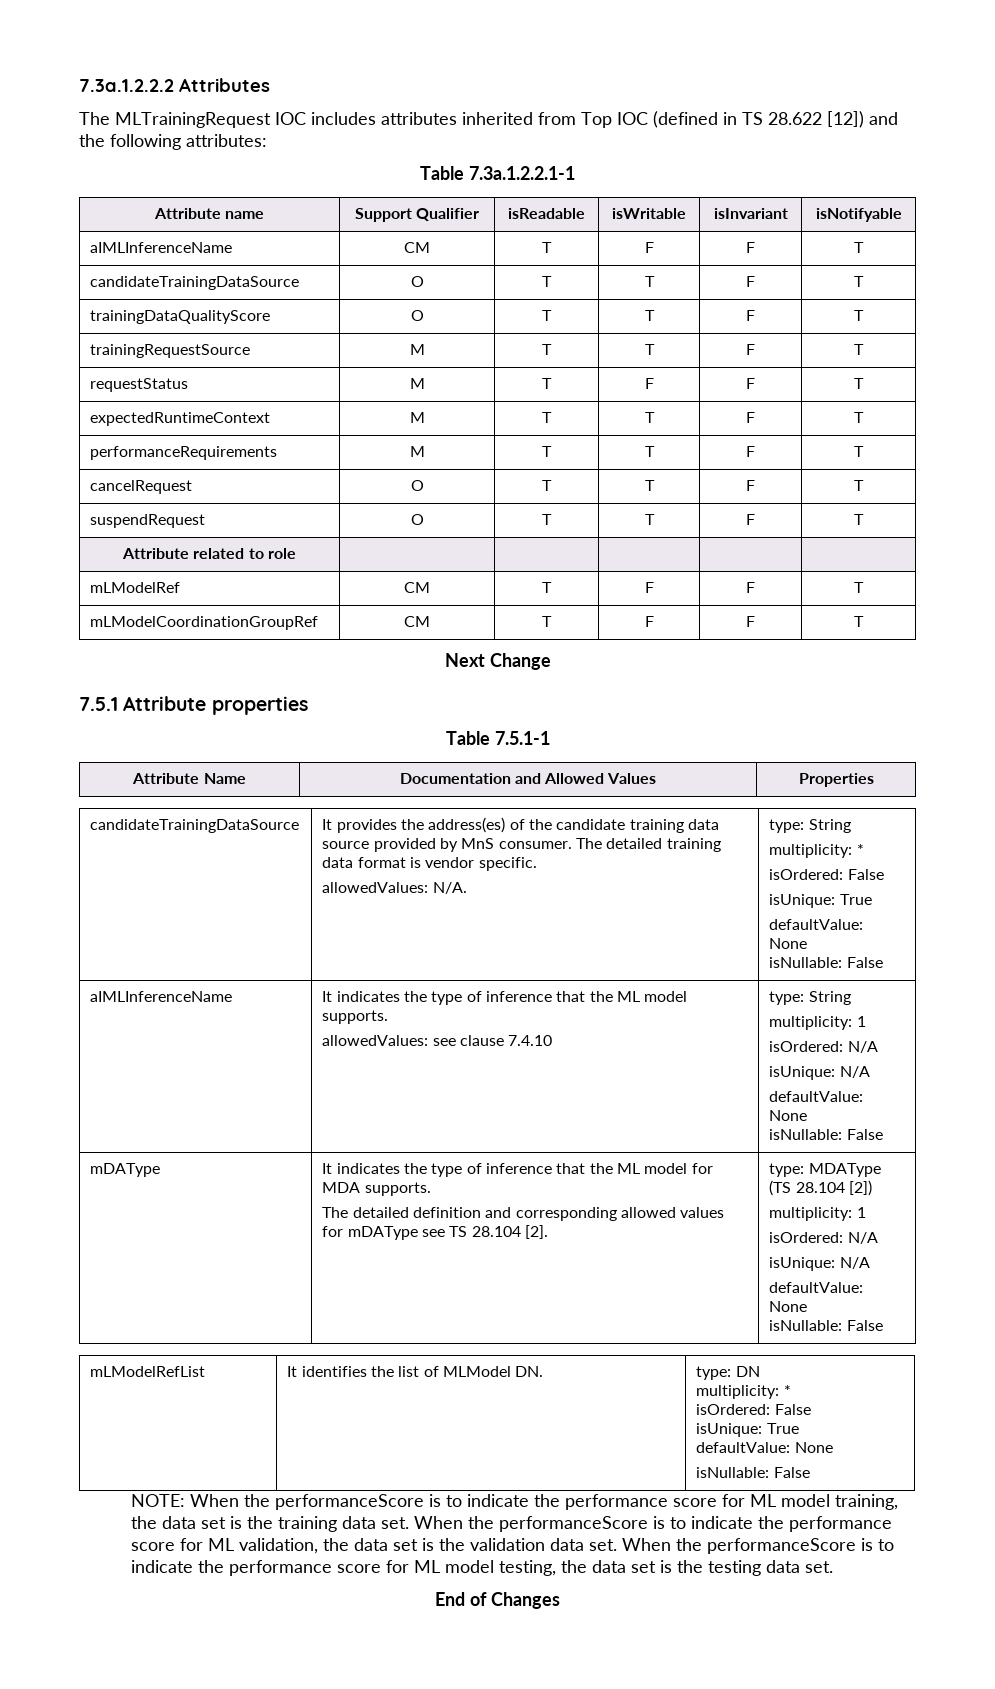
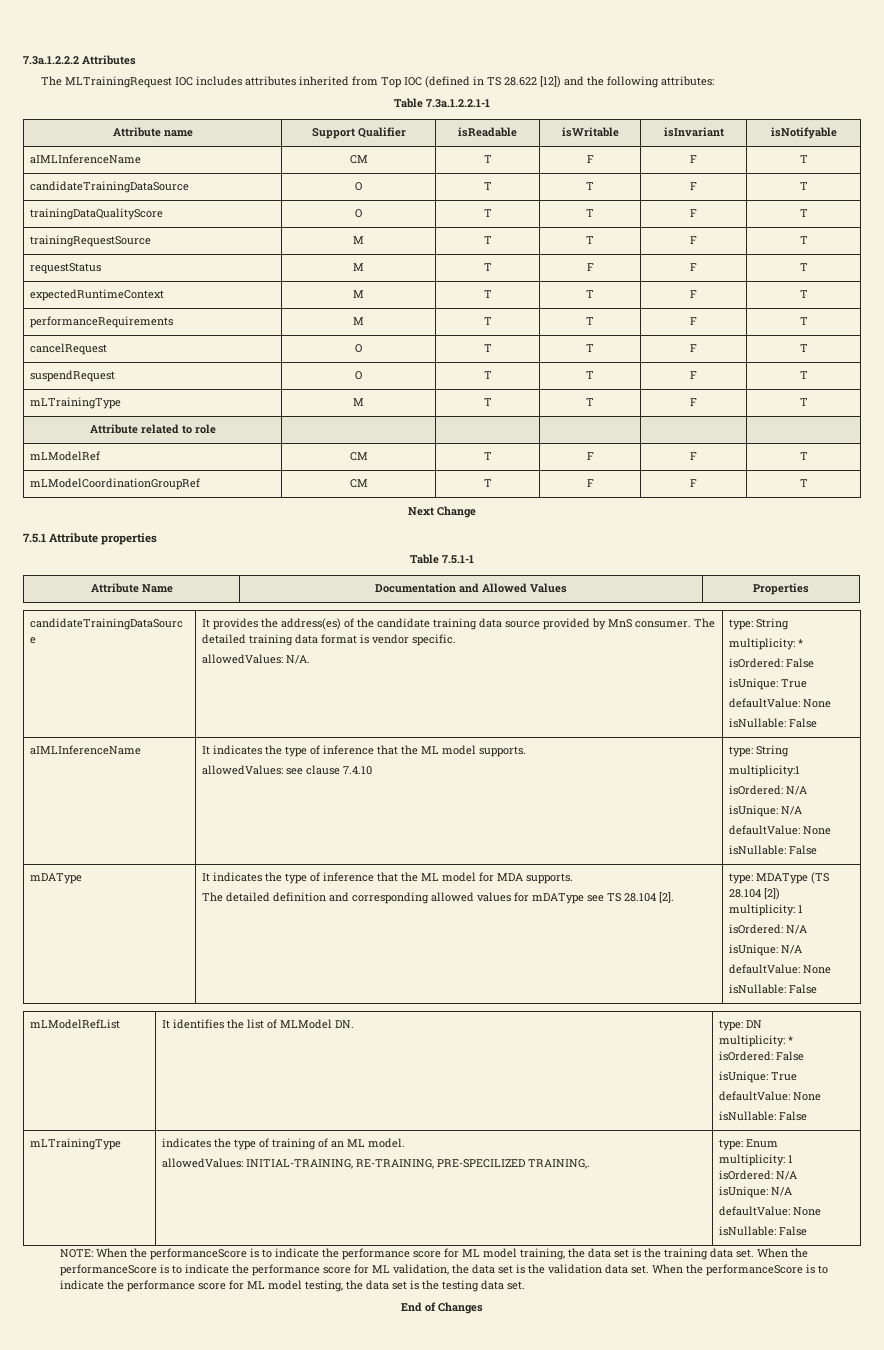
+ mLTrainingType | M | T | T | F | T
  aIMLInferenceName | It indicates the type of inference that the ML model supports.
  allowedValues: see clause 7.4.10 | type: String
- multiplicity: 1
+ multiplicity:1
+ mLTrainingType | indicates the type of training of an ML model.
+ allowedValues: INITIAL-TRAINING, RE-TRAINING, PRE-SPECILIZED TRAINING,. | type: Enum
+ multiplicity: 1
+ isOrdered: N/A
+ isUnique: N/A
+ defaultValue: None
+ isNullable: False

